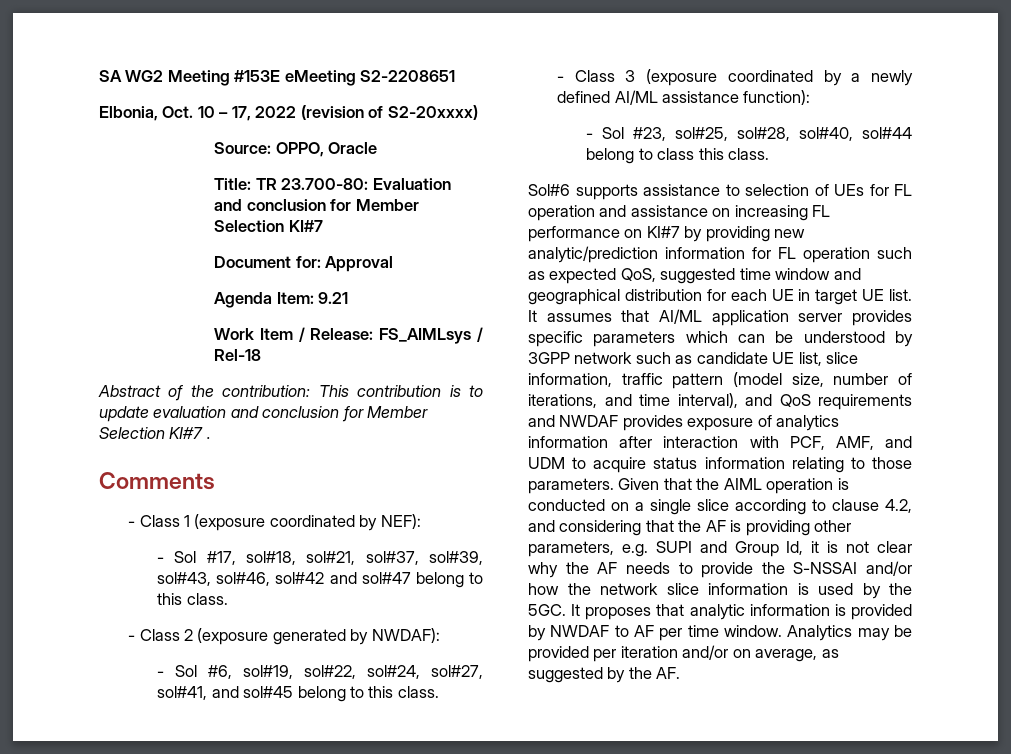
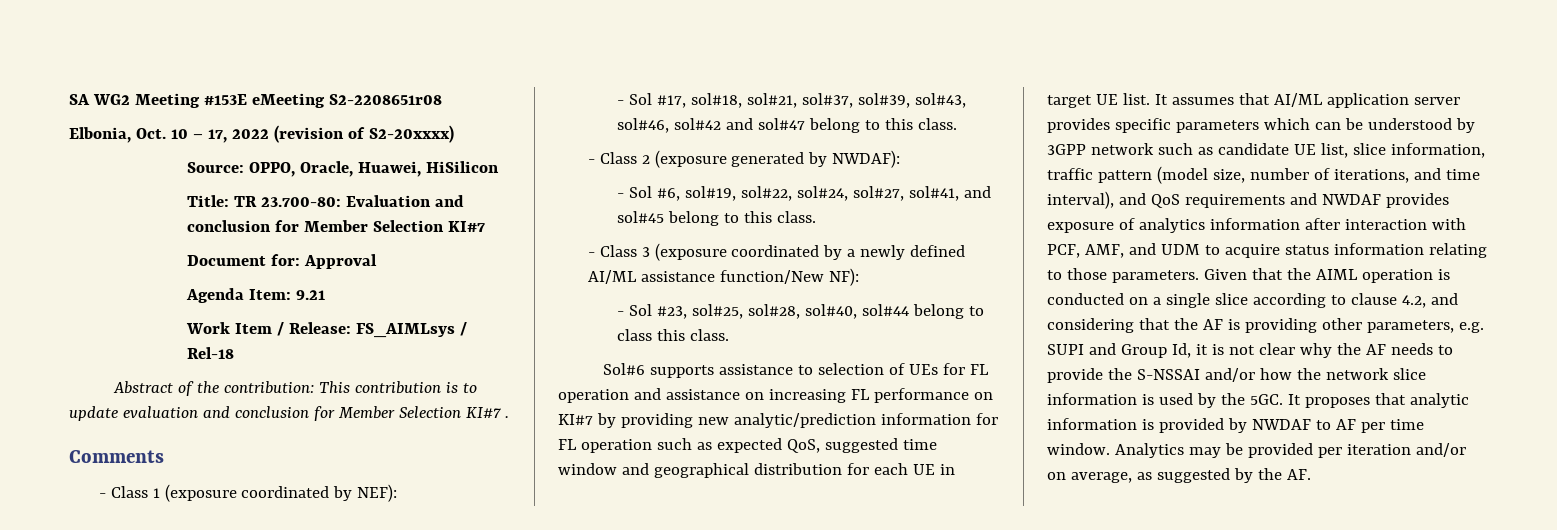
- SA WG2 Meeting #153E eMeeting S2-2208651
+ SA WG2 Meeting #153E eMeeting S2-2208651r08
- Source: OPPO, Oracle
+ Source: OPPO, Oracle, Huawei, HiSilicon
- - Class 3 (exposure coordinated by a newly defined AI/ML assistance function):
+ - Class 3 (exposure coordinated by a newly defined AI/ML assistance function/New NF):

